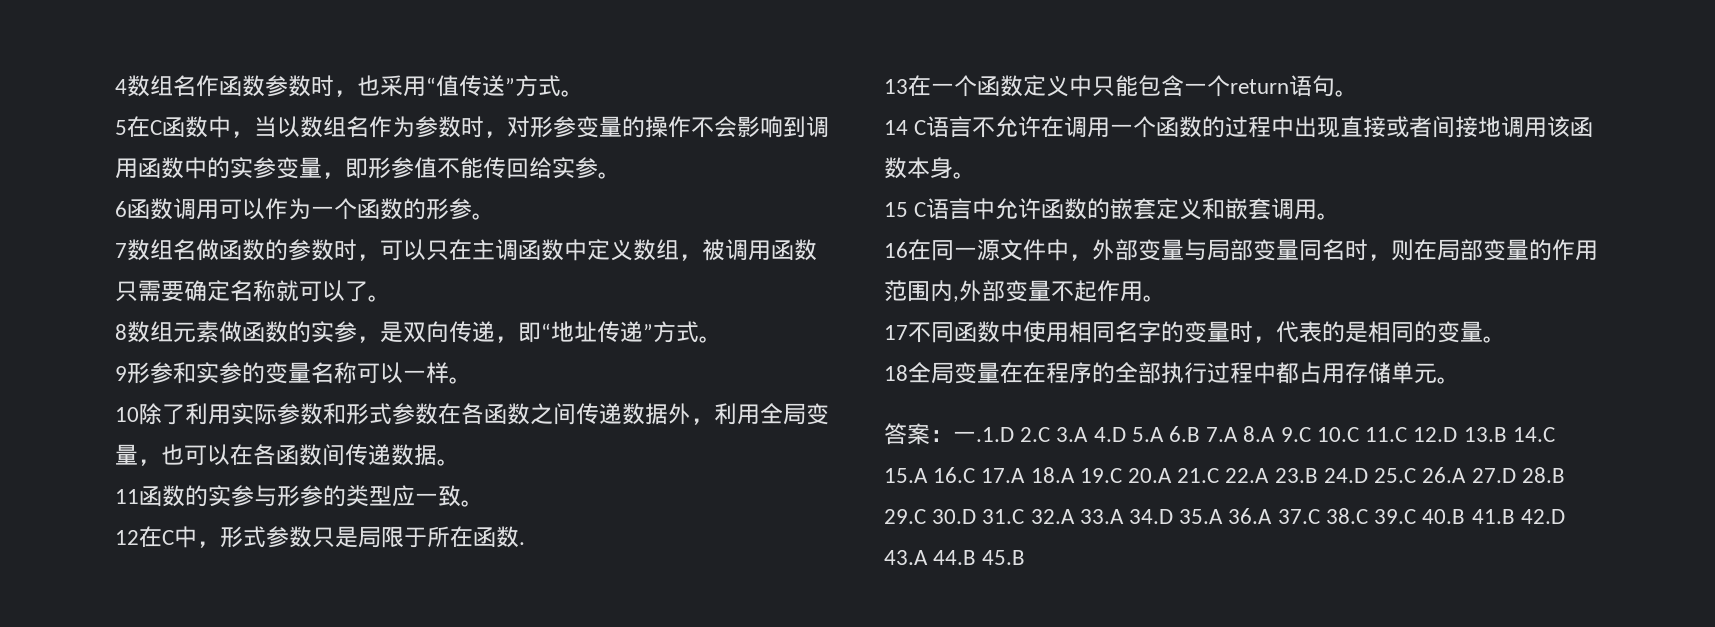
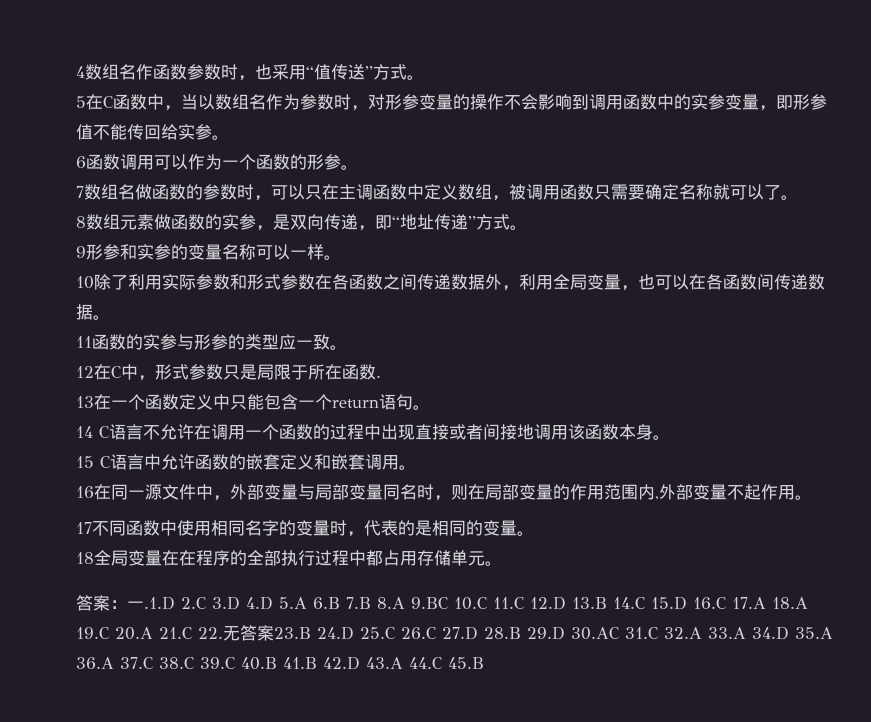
- 答案：一.1.D 2.C 3.A 4.D 5.A 6.B 7.A 8.A 9.C 10.C 11.C 12.D 13.B 14.C 15.A 16.C 17.A 18.A 19.C 20.A 21.C 22.A 23.B 24.D 25.C 26.A 27.D 28.B 29.C 30.D 31.C 32.A 33.A 34.D 35.A 36.A 37.C 38.C 39.C 40.B 41.B 42.D 43.A 44.B 45.B
+ 答案：一.1.D 2.C 3.D 4.D 5.A 6.B 7.B 8.A 9.BC 10.C 11.C 12.D 13.B 14.C 15.D 16.C 17.A 18.A 19.C 20.A 21.C 22.无答案23.B 24.D 25.C 26.C 27.D 28.B 29.D 30.AC 31.C 32.A 33.A 34.D 35.A 36.A 37.C 38.C 39.C 40.B 41.B 42.D 43.A 44.C 45.B

